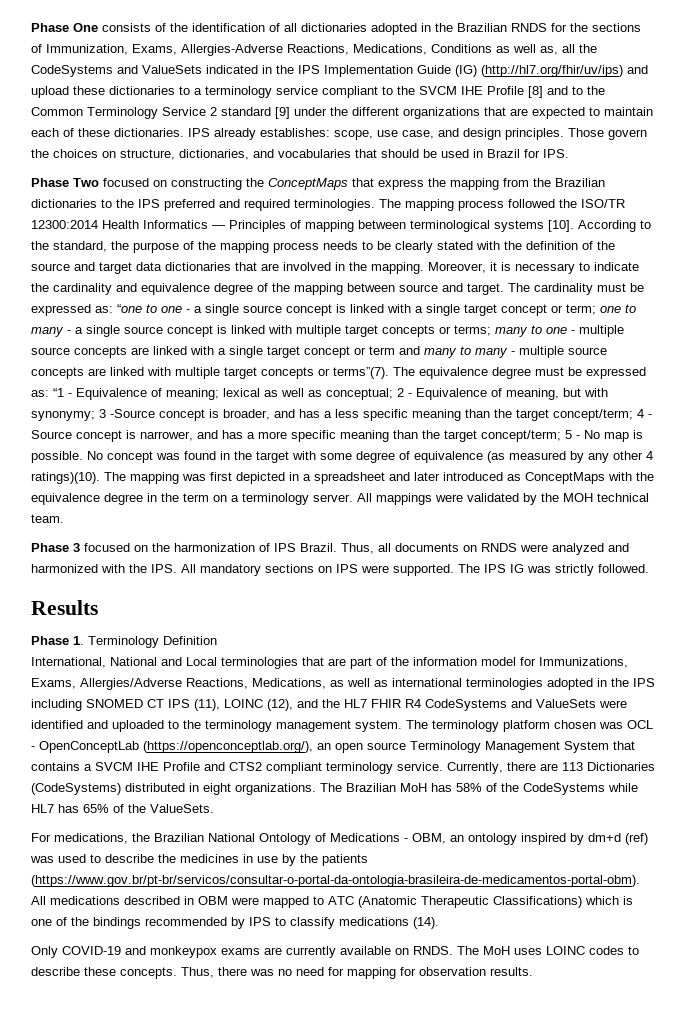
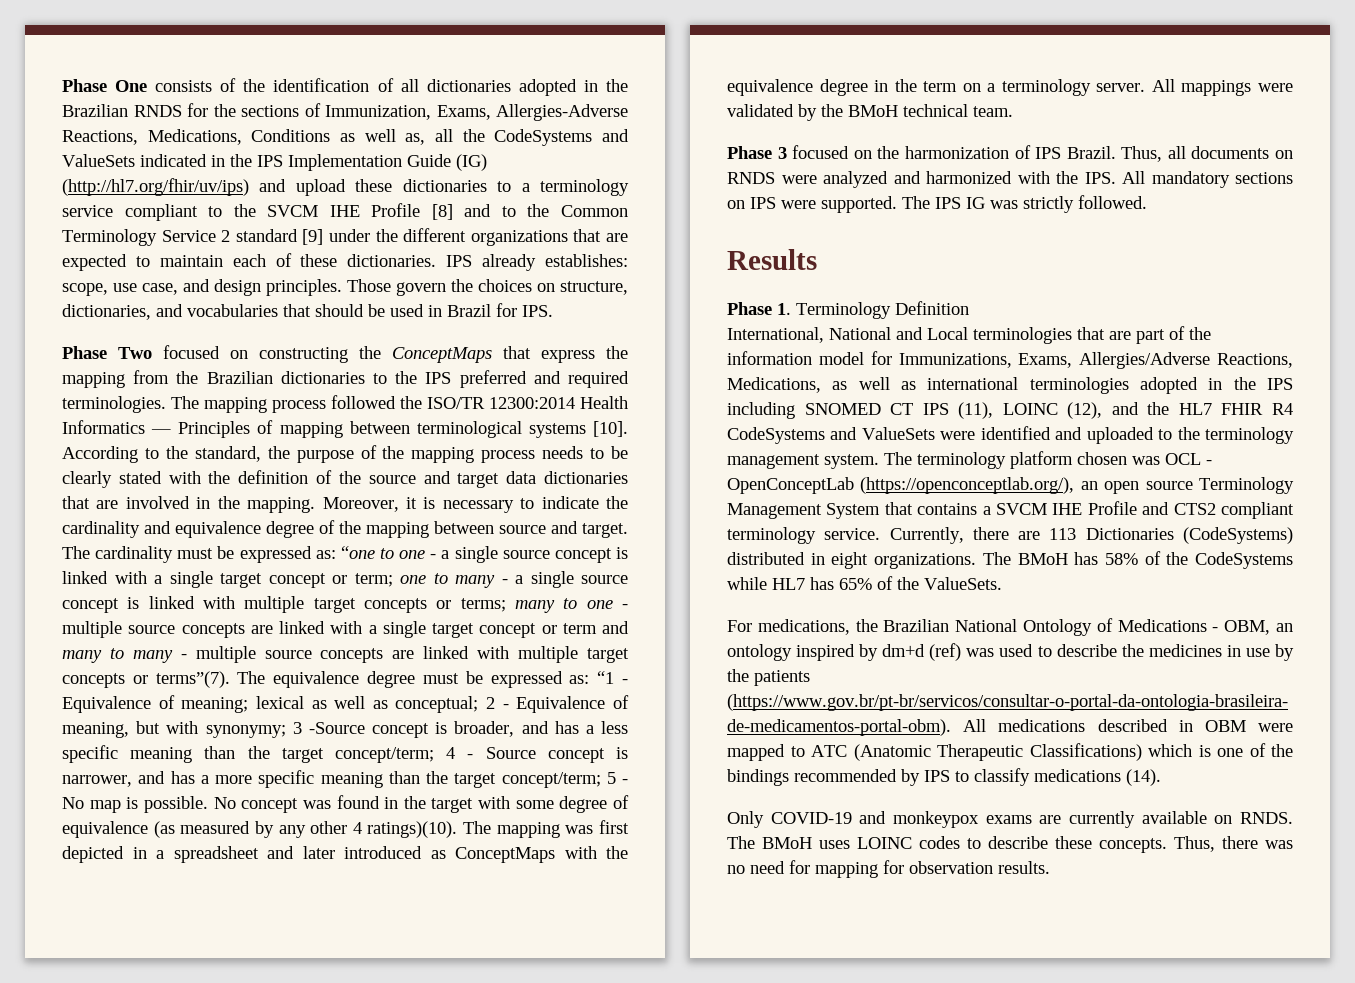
- All mappings were validated by the MOH technical team.
+ All mappings were validated by the BMoH technical team.
- The Brazilian MoH has 58% of the CodeSystems while HL7 has 65% of the ValueSets.
+ The BMoH has 58% of the CodeSystems while HL7 has 65% of the ValueSets.
- The MoH uses LOINC codes to describe these concepts.
+ The BMoH uses LOINC codes to describe these concepts.

